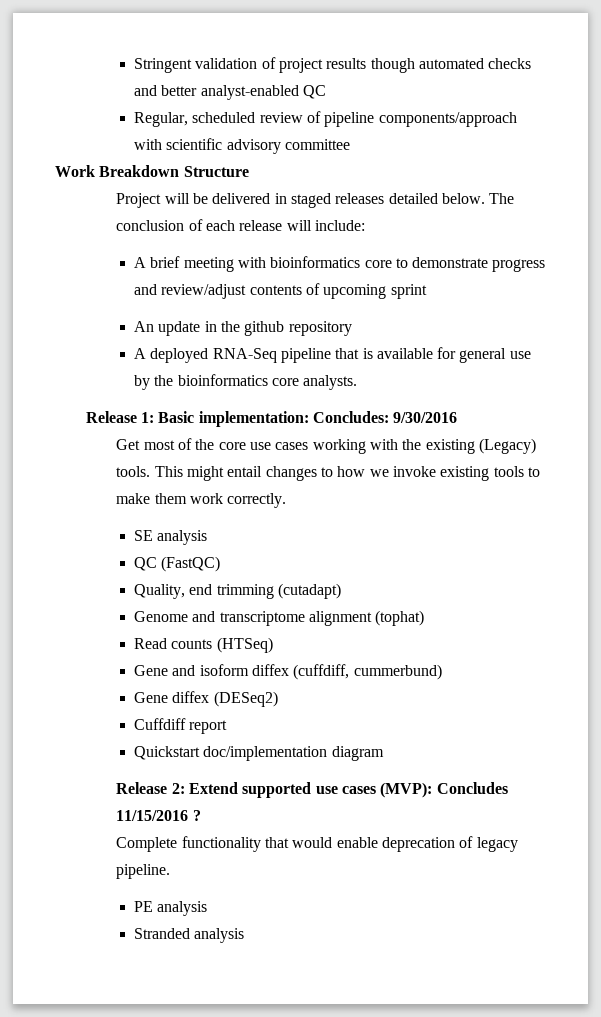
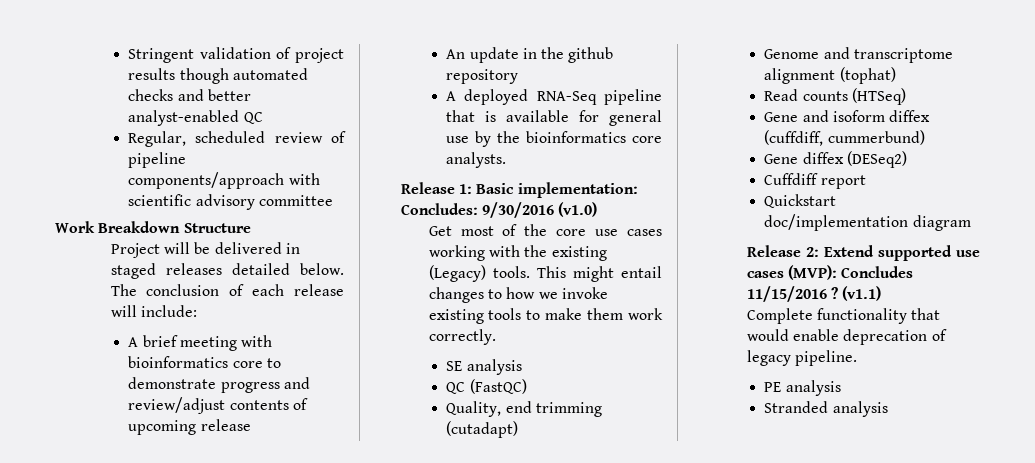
- A brief meeting with bioinformatics core to demonstrate progress and review/adjust contents of upcoming sprint
+ A brief meeting with bioinformatics core to demonstrate progress and review/adjust contents of upcoming release
- Release 1: Basic implementation: Concludes: 9/30/2016
+ Release 1: Basic implementation: Concludes: 9/30/2016 (v1.0)
+ (v1.1)

